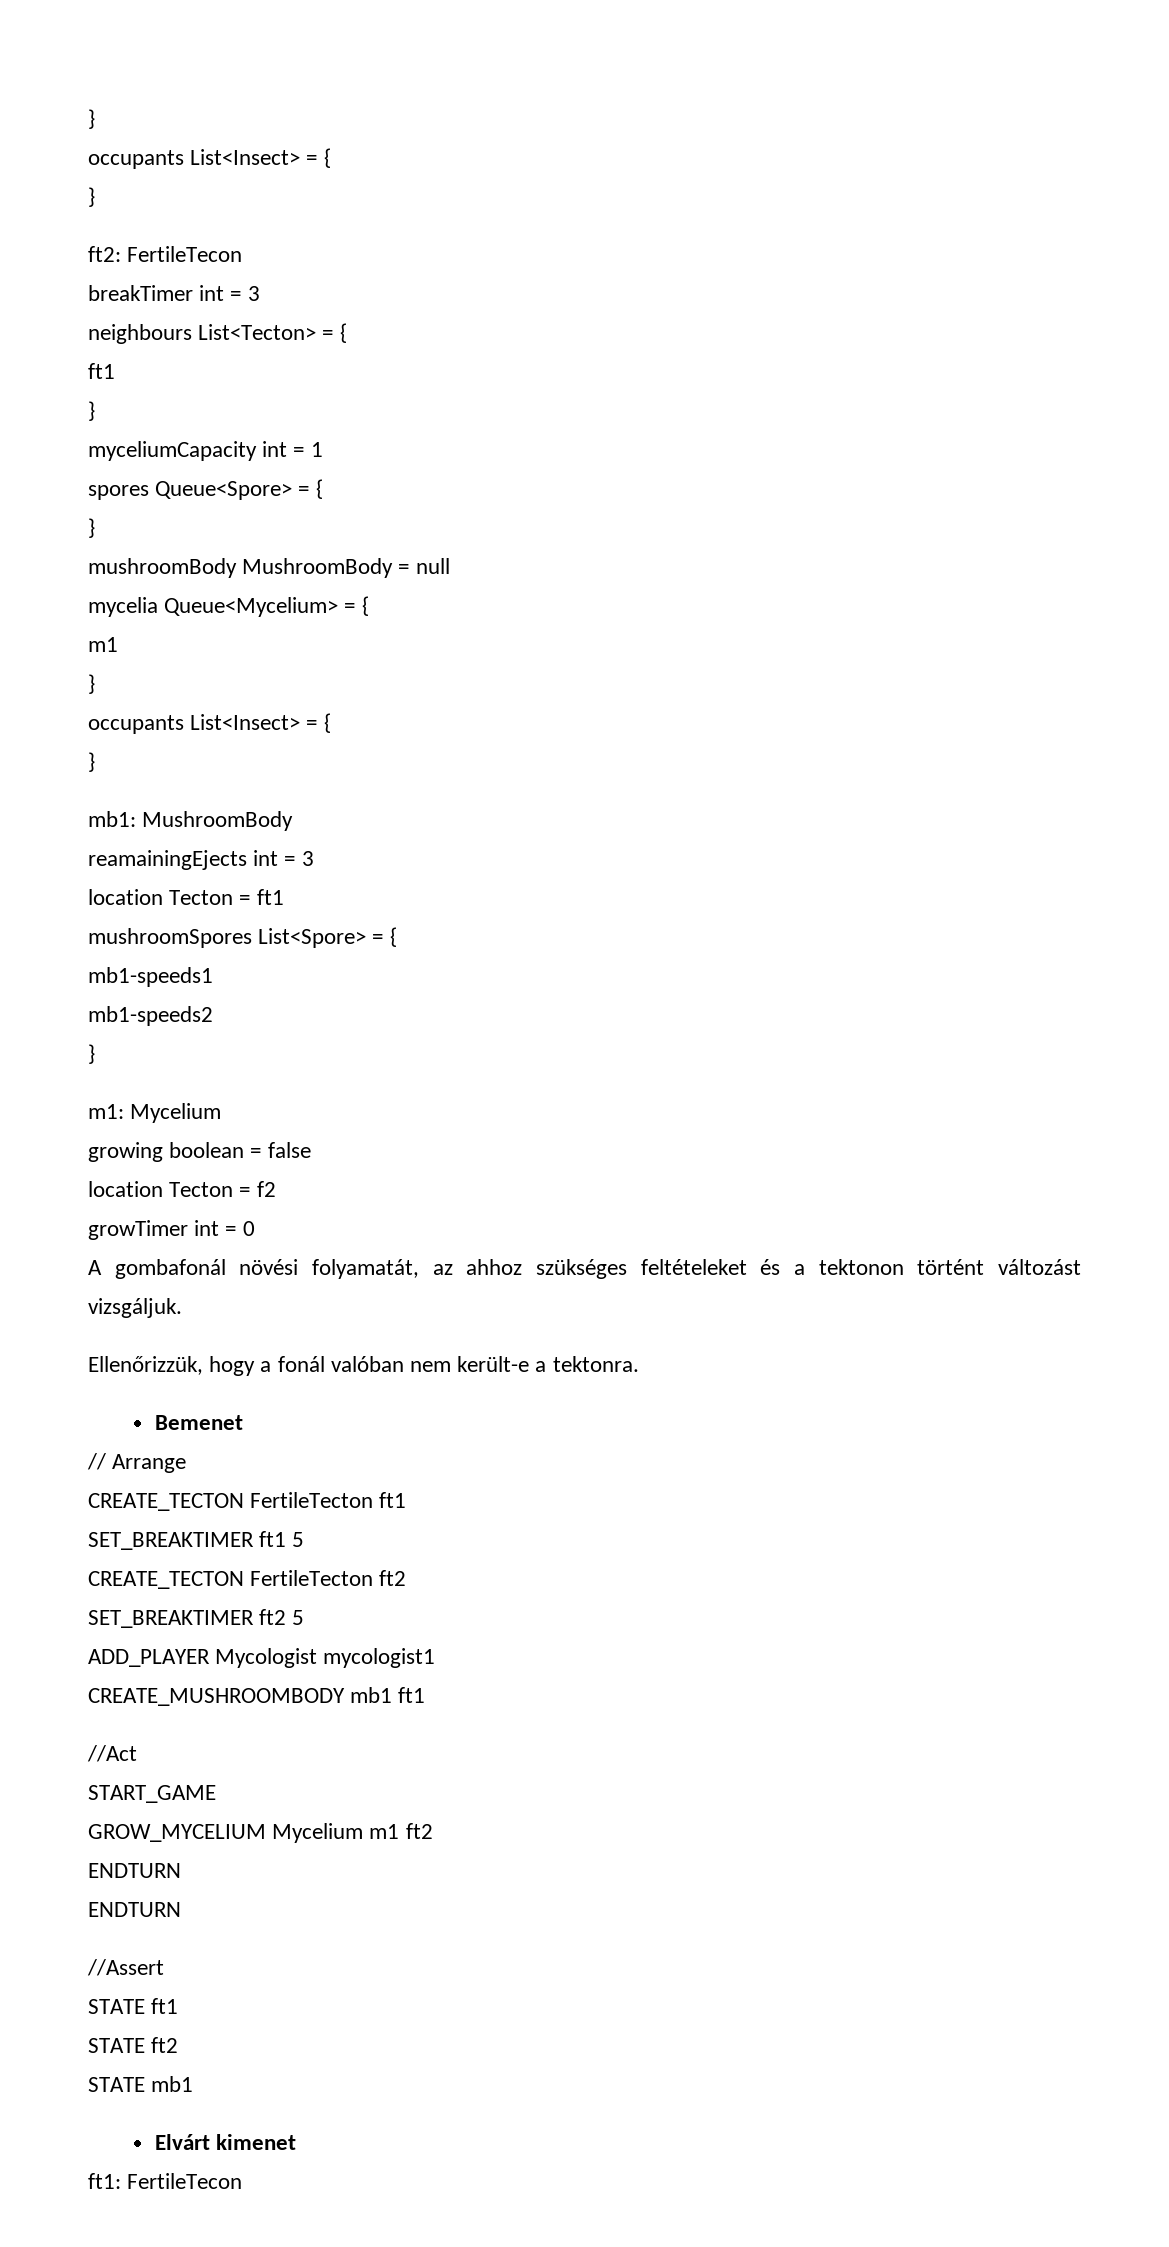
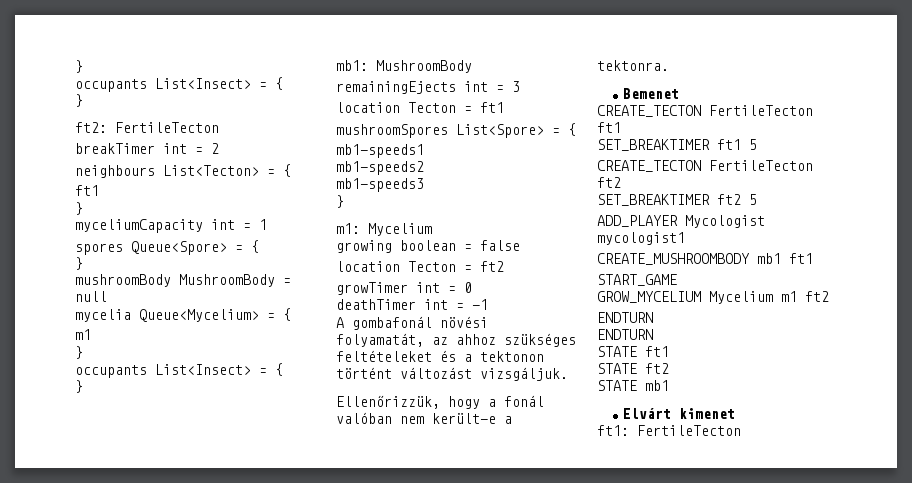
- ft2: FertileTecon
+ ft2: FertileTecton
- breakTimer int = 3
+ breakTimer int = 2
- reamainingEjects int = 3
+ remainingEjects int = 3
+ mb1-speeds3
- location Tecton = f2
+ location Tecton = ft2
+ deathTimer int = -1
- // Arrange
- //Act
- //Assert
- ft1: FertileTecon
+ ft1: FertileTecton

